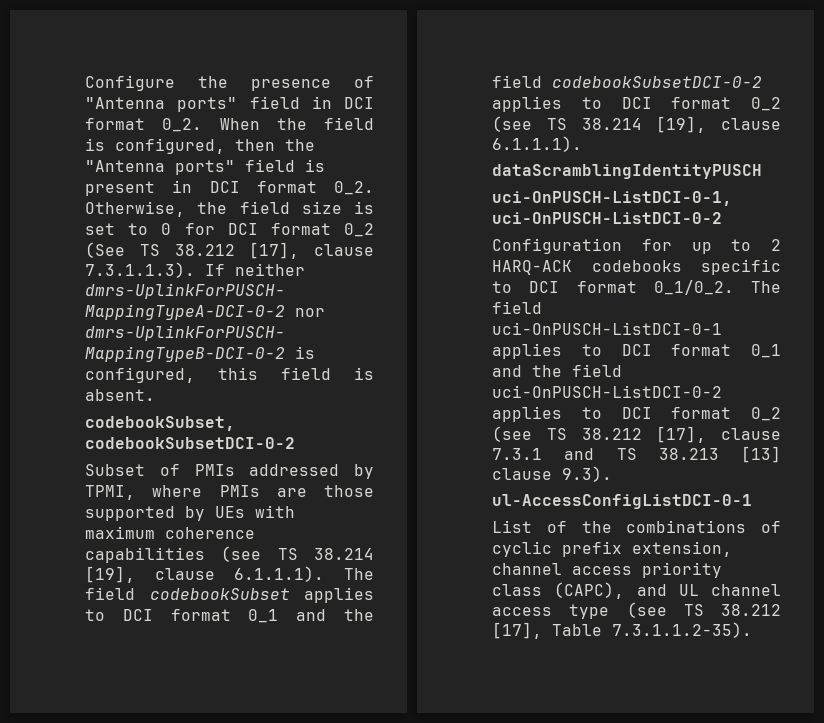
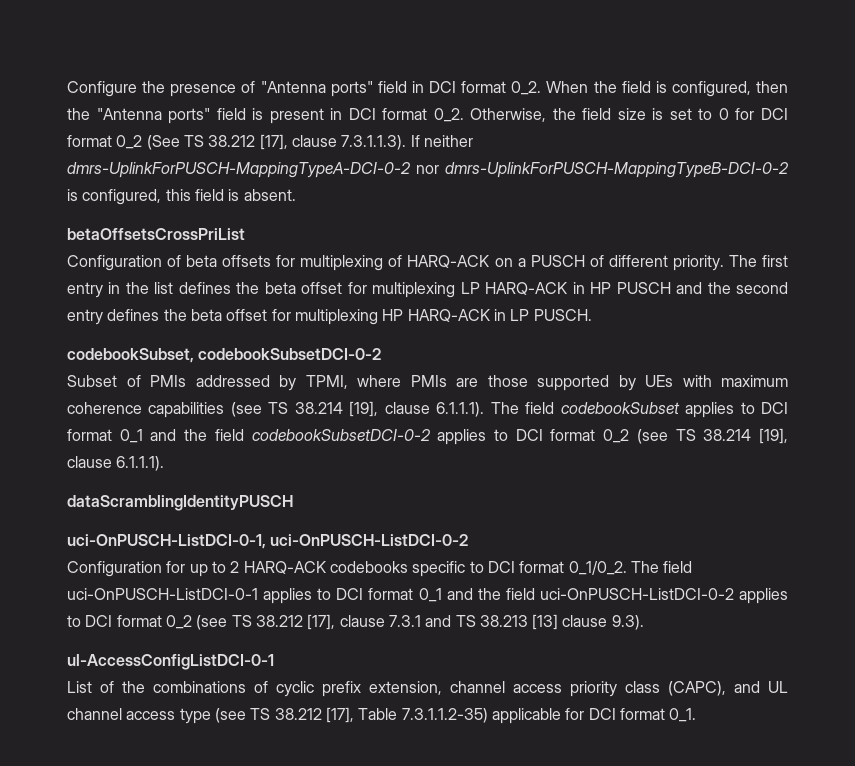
+ betaOffsetsCrossPriList
+ Configuration of beta offsets for multiplexing of HARQ-ACK on a PUSCH of different priority. The first entry in the list defines the beta offset for multiplexing LP HARQ-ACK in HP PUSCH and the second entry defines the beta offset for multiplexing HP HARQ-ACK in LP PUSCH.
- List of the combinations of cyclic prefix extension, channel access priority class (CAPC), and UL channel access type (see TS 38.212 [17], Table 7.3.1.1.2-35).
+ List of the combinations of cyclic prefix extension, channel access priority class (CAPC), and UL channel access type (see TS 38.212 [17], Table 7.3.1.1.2-35) applicable for DCI format 0_1.

